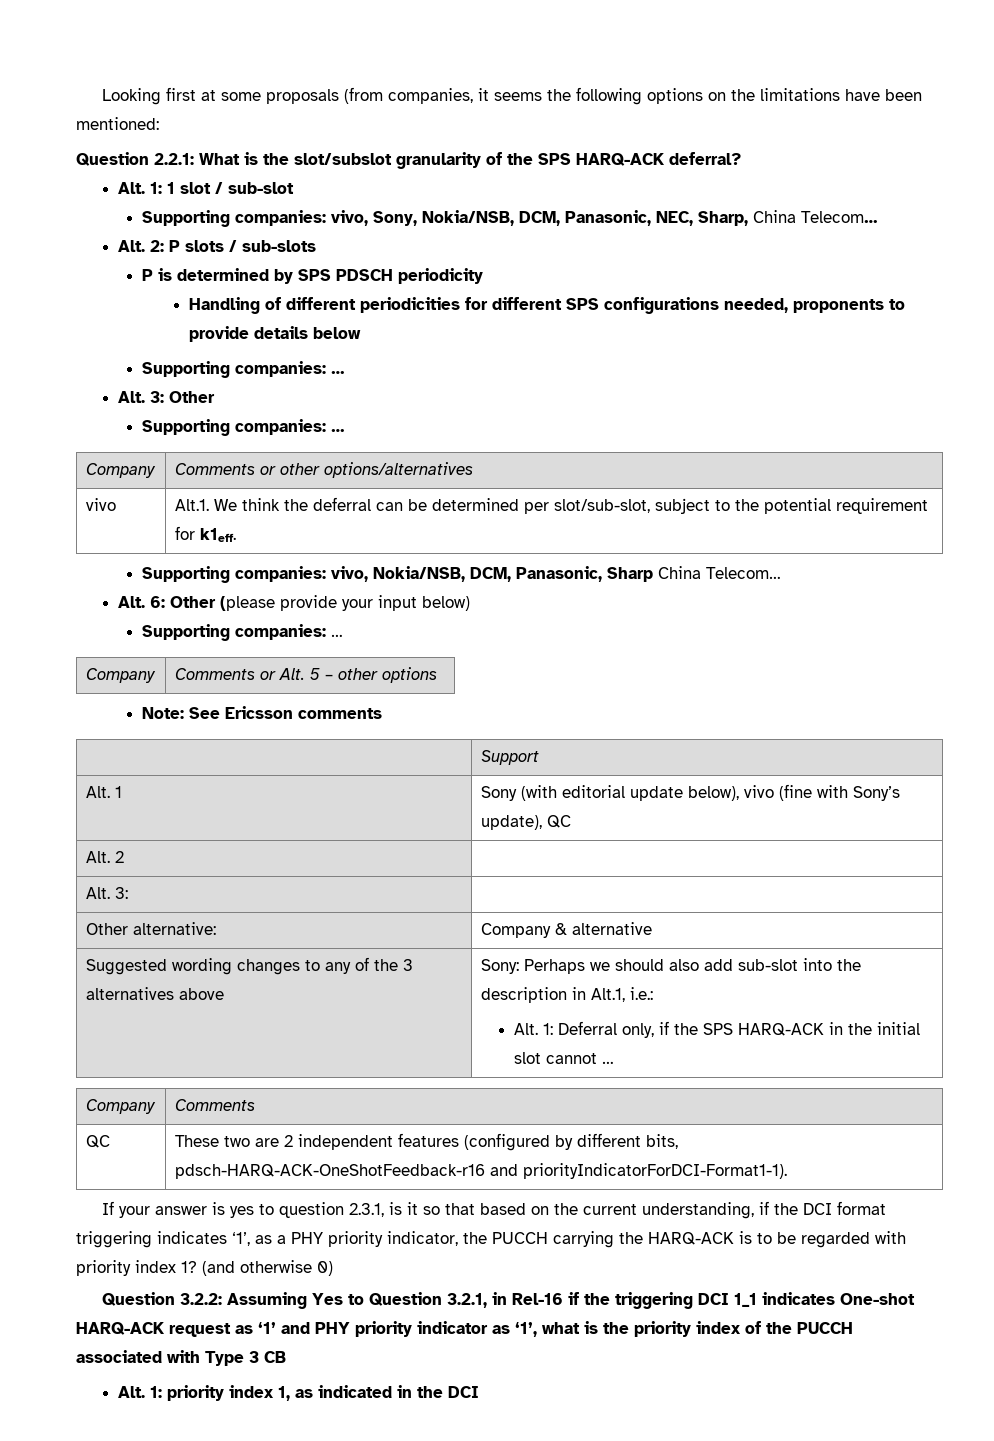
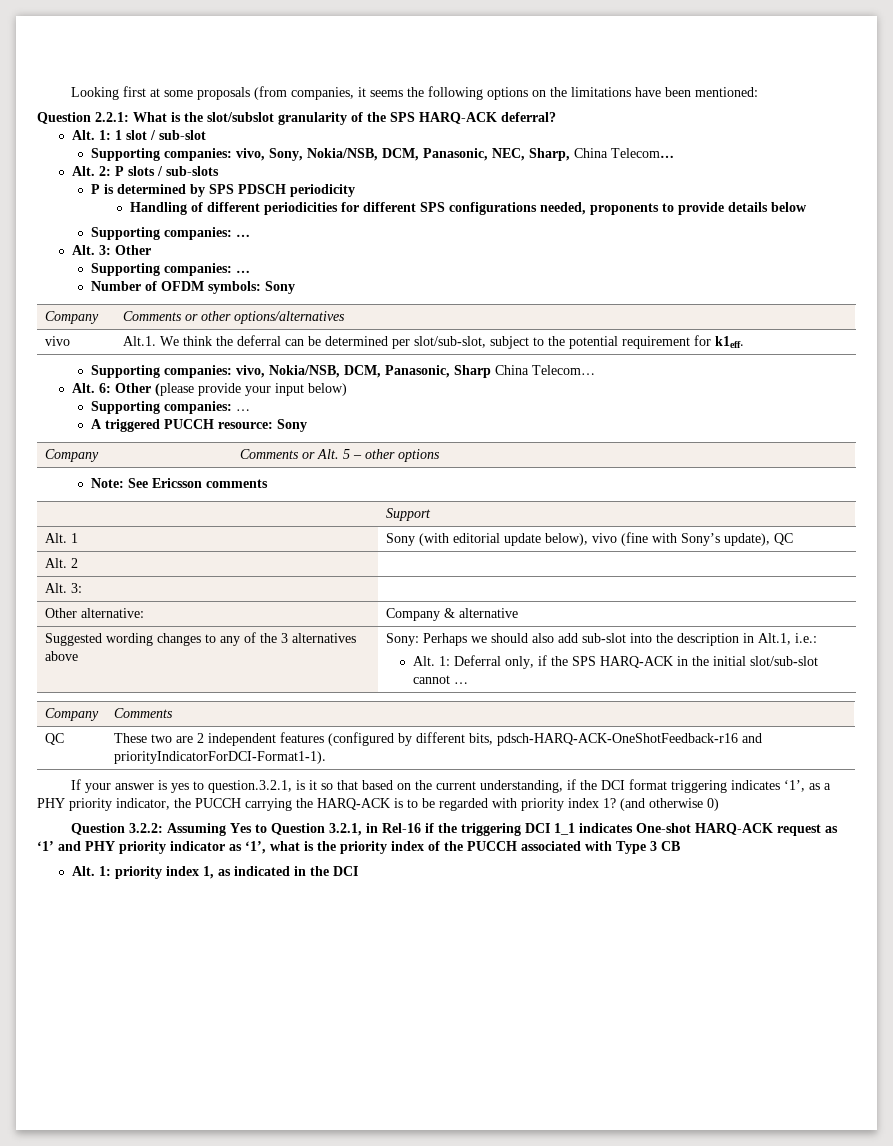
+ Number of OFDM symbols: Sony
+ A triggered PUCCH resource: Sony
  Suggested wording changes to any of the 3 alternatives above | Sony: Perhaps we should also add sub-slot into the description in Alt.1, i.e.:
- Alt. 1: Deferral only, if the SPS HARQ-ACK in the initial slot cannot …
+ Alt. 1: Deferral only, if the SPS HARQ-ACK in the initial slot/sub-slot cannot …
- If your answer is yes to question 2.3.1, is it so that based on the current understanding, if the DCI format triggering indicates ‘1’, as a PHY priority indicator, the PUCCH carrying the HARQ-ACK is to be regarded with priority index 1?
+ If your answer is yes to question.3.2.1, is it so that based on the current understanding, if the DCI format triggering indicates ‘1’, as a PHY priority indicator, the PUCCH carrying the HARQ-ACK is to be regarded with priority index 1?

